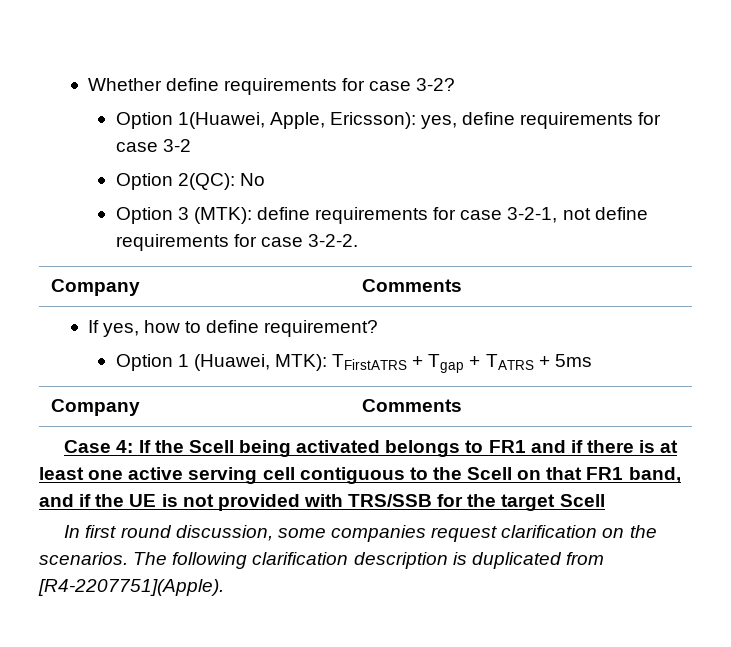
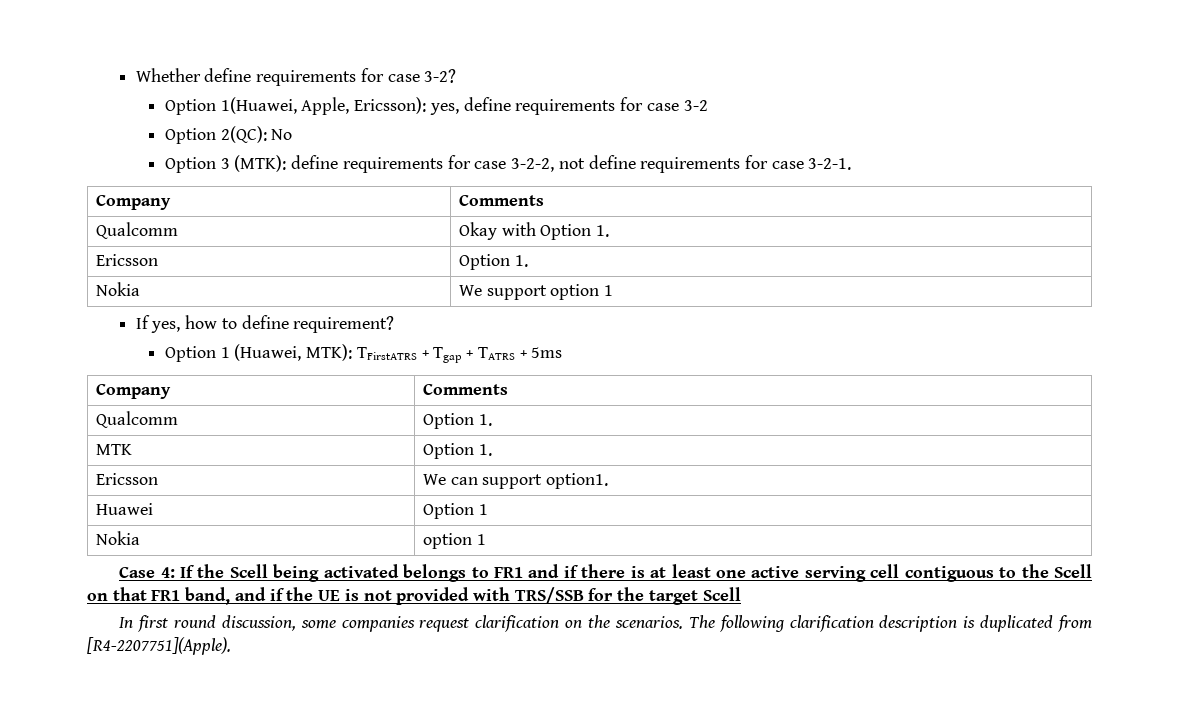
- Option 3 (MTK): define requirements for case 3-2-1, not define requirements for case 3-2-2.
+ Option 3 (MTK): define requirements for case 3-2-2, not define requirements for case 3-2-1.
  Company | Comments
+ Qualcomm | Okay with Option 1.
+ Ericsson | Option 1.
+ Nokia | We support option 1
+ Qualcomm | Option 1.
+ MTK | Option 1.
+ Ericsson | We can support option1.
+ Huawei | Option 1
+ Nokia | option 1

